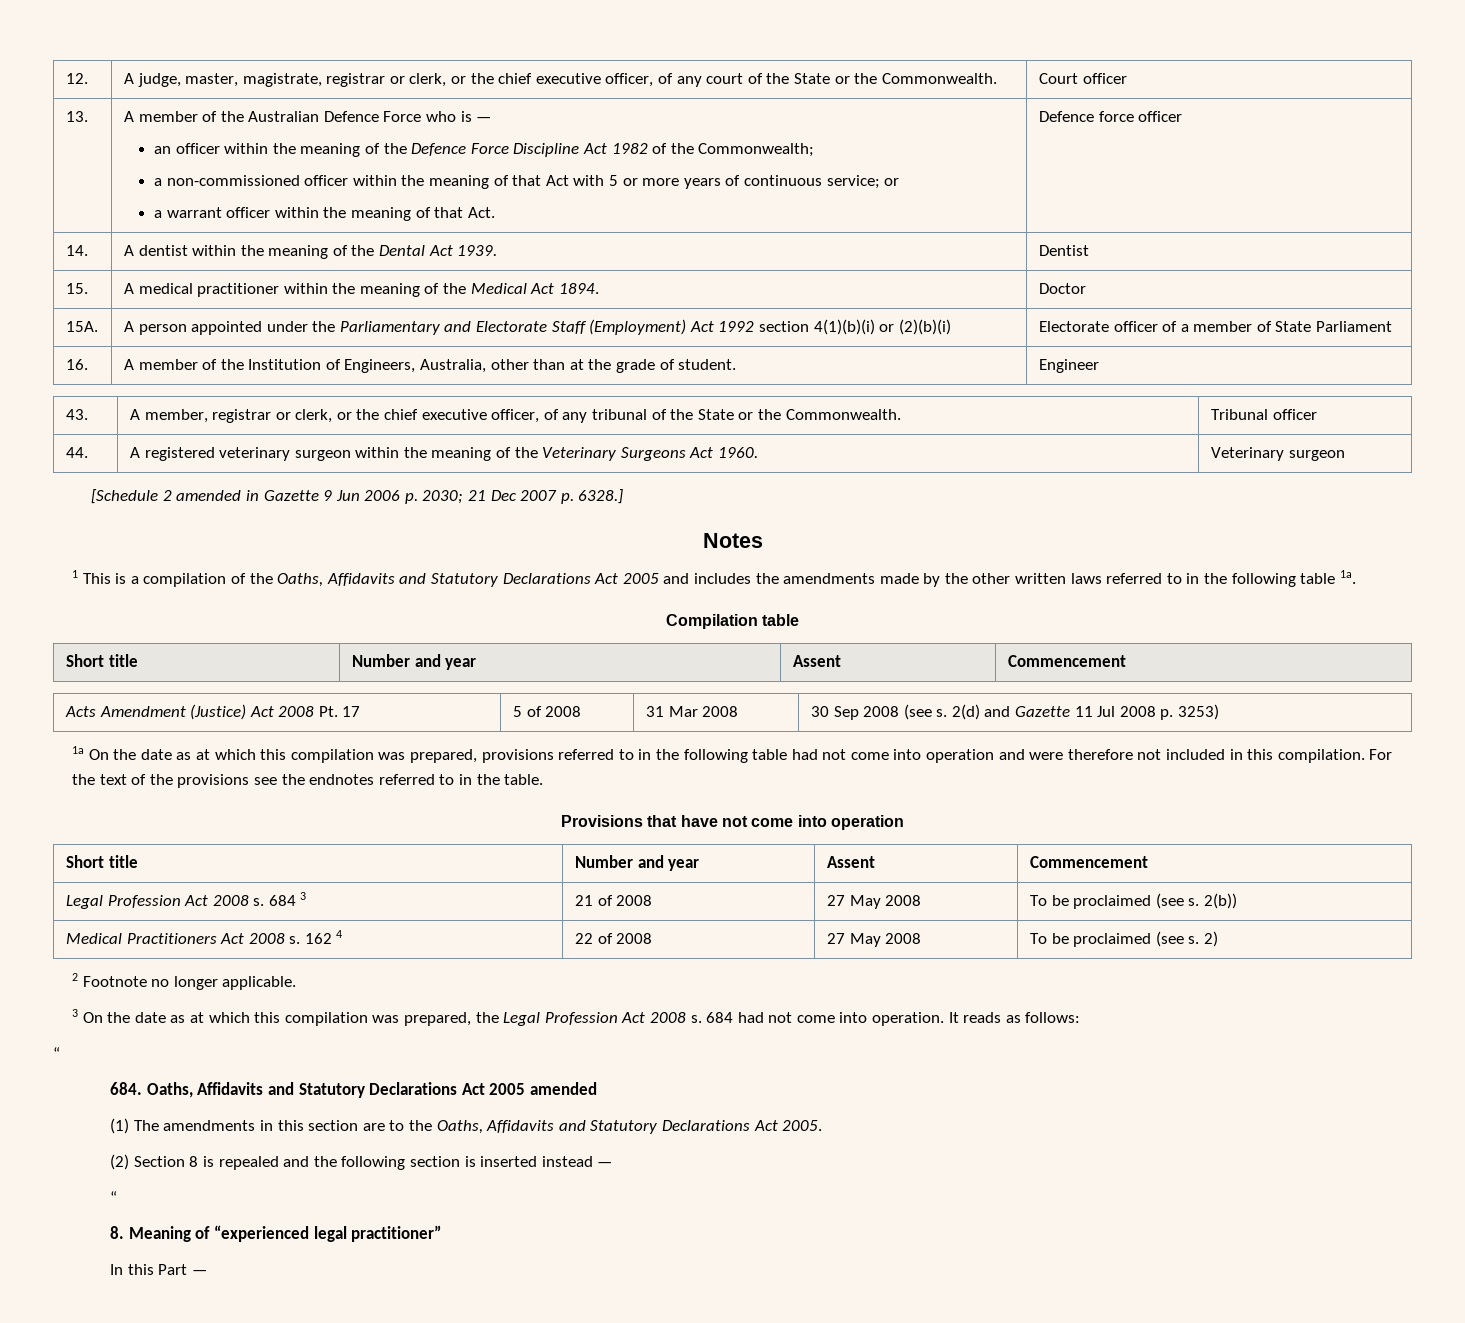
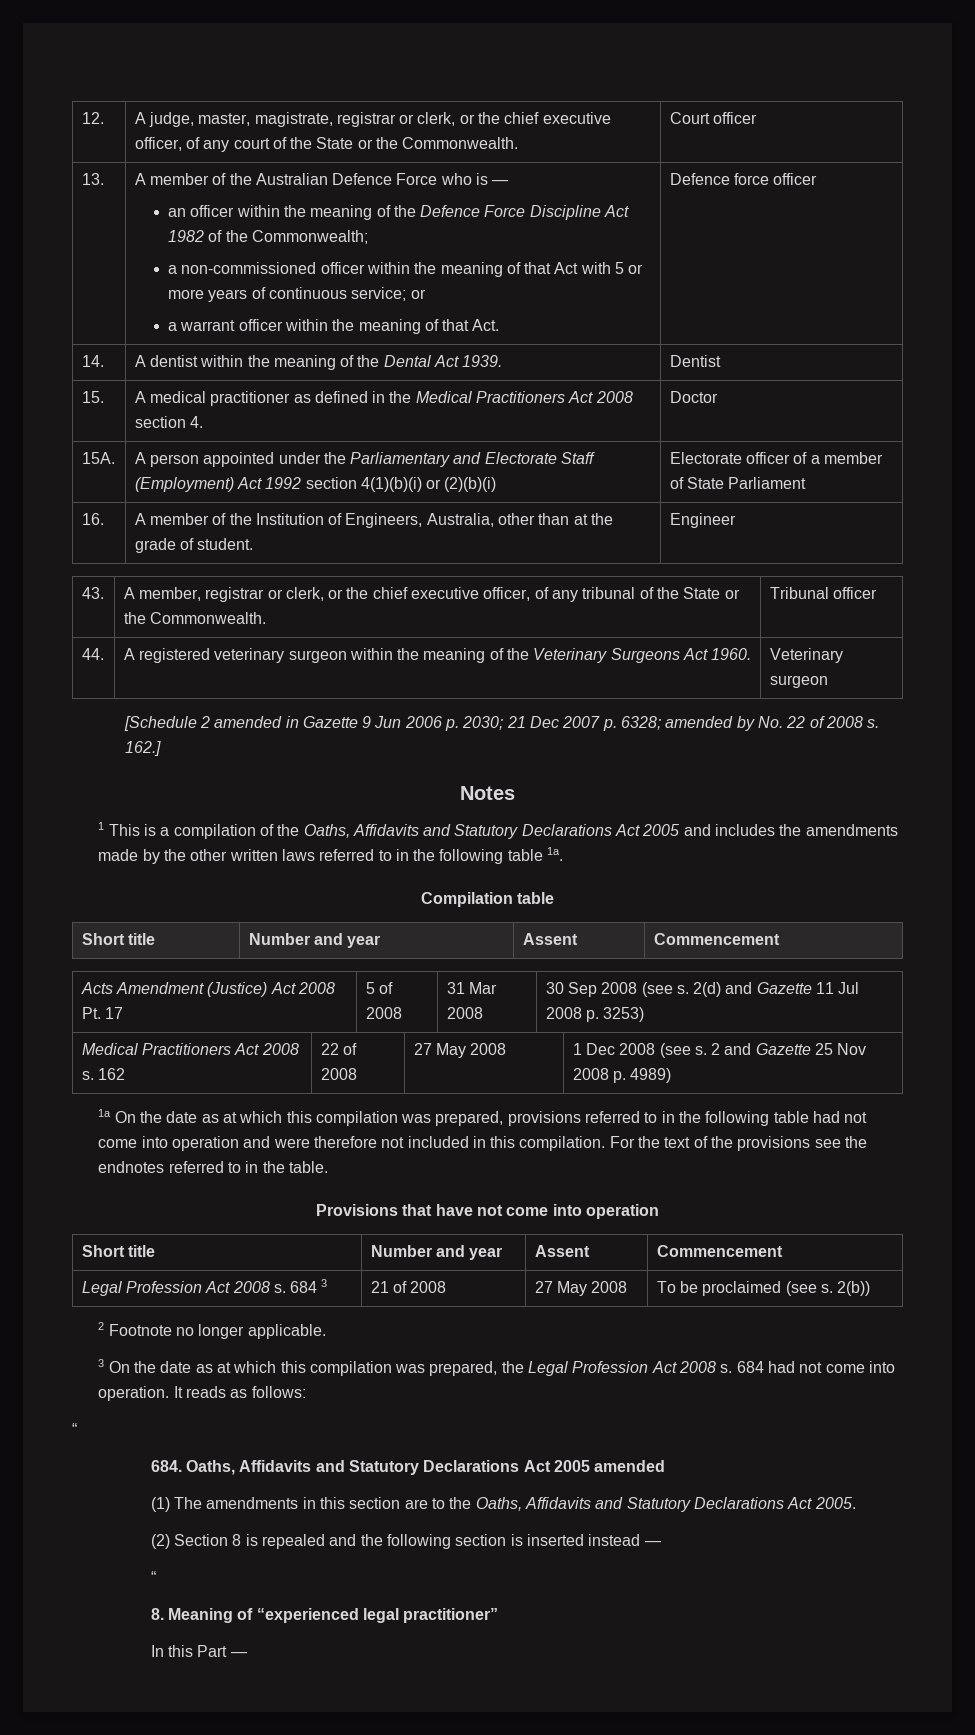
- 15. | A medical practitioner within the meaning of the Medical Act 1894. | Doctor
+ 15. | A medical practitioner as defined in the Medical Practitioners Act 2008 section 4. | Doctor
- [Schedule 2 amended in Gazette 9 Jun 2006 p. 2030; 21 Dec 2007 p. 6328.]
+ [Schedule 2 amended in Gazette 9 Jun 2006 p. 2030; 21 Dec 2007 p. 6328; amended by No. 22 of 2008 s. 162.]
+ Medical Practitioners Act 2008 s. 162 | 22 of 2008 | 27 May 2008 | 1 Dec 2008 (see s. 2 and Gazette 25 Nov 2008 p. 4989)
- Medical Practitioners Act 2008 s. 162 4 | 22 of 2008 | 27 May 2008 | To be proclaimed (see s. 2)

